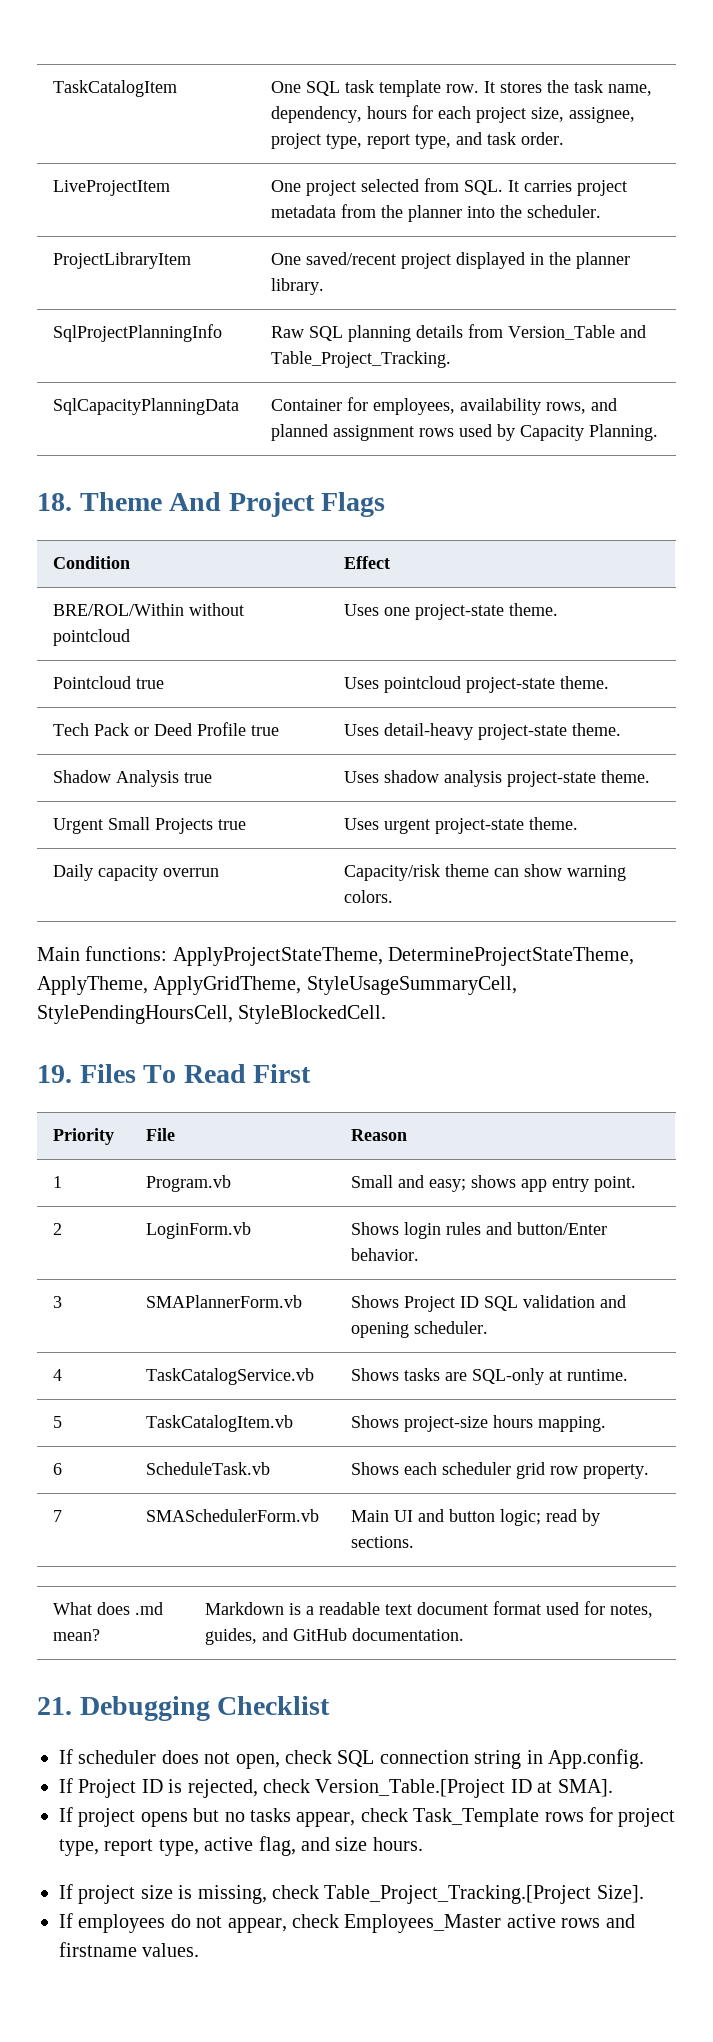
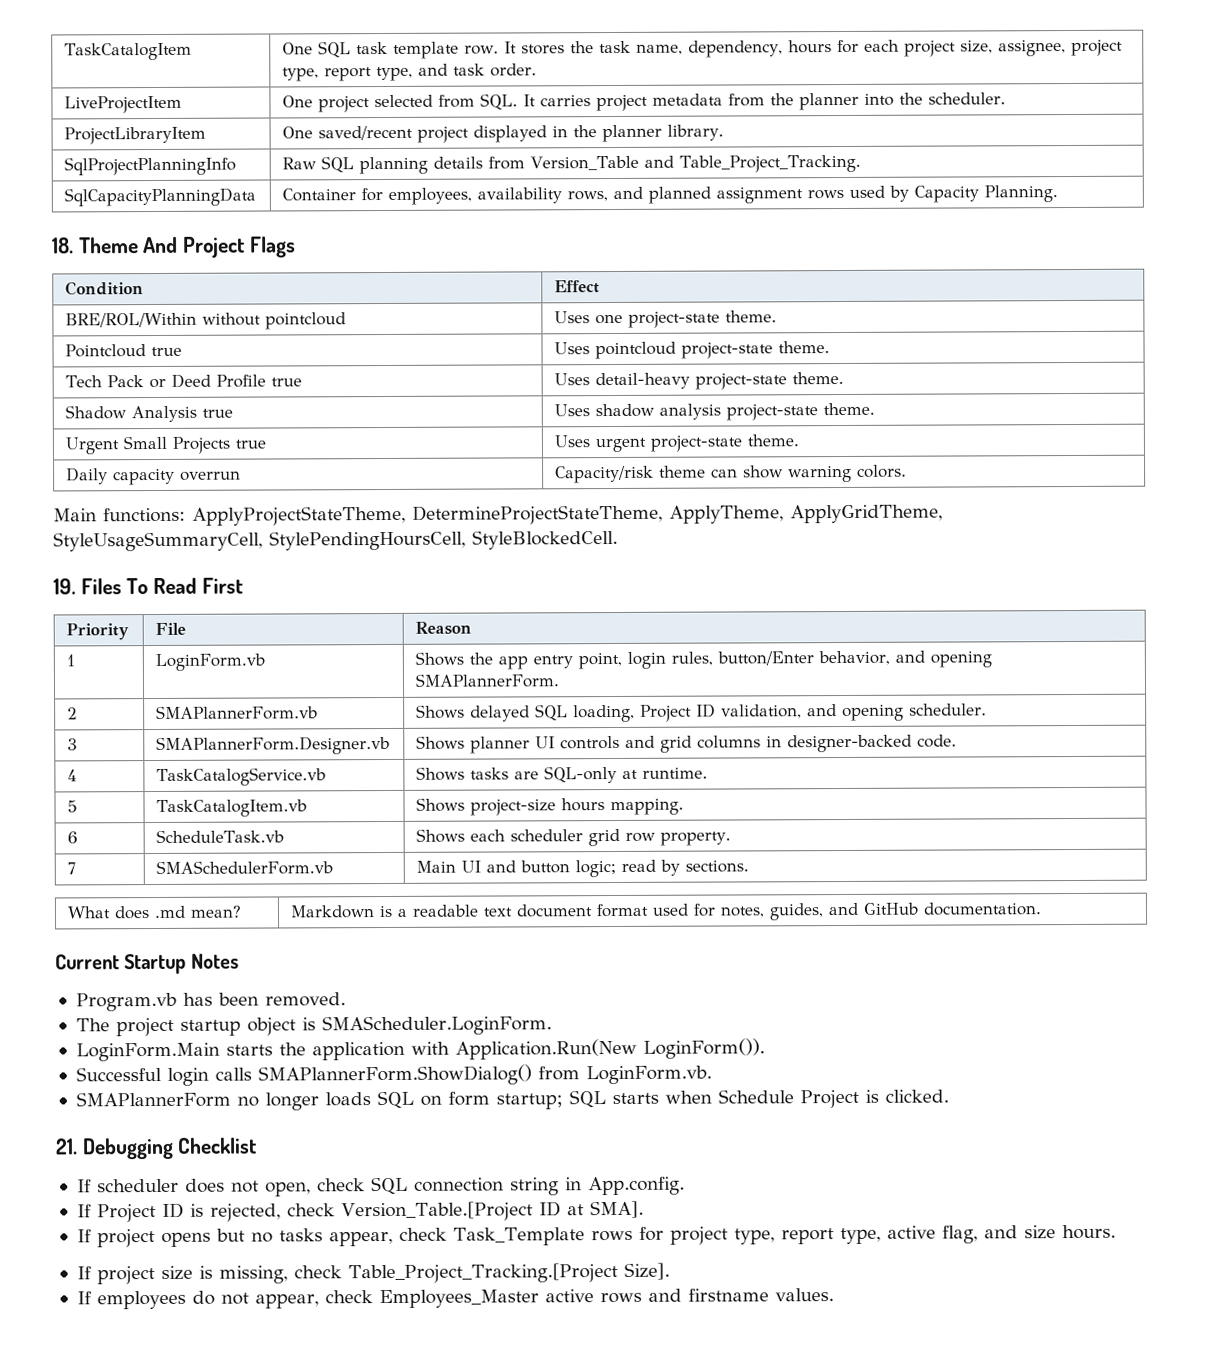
- 1 | Program.vb | Small and easy; shows app entry point.
- 2 | LoginForm.vb | Shows login rules and button/Enter behavior.
- 3 | SMAPlannerForm.vb | Shows Project ID SQL validation and opening scheduler.
+ 1 | LoginForm.vb | Shows the app entry point, login rules, button/Enter behavior, and opening SMAPlannerForm.
+ 2 | SMAPlannerForm.vb | Shows delayed SQL loading, Project ID validation, and opening scheduler.
+ 3 | SMAPlannerForm.Designer.vb | Shows planner UI controls and grid columns in designer-backed code.
+ Current Startup Notes
+ Program.vb has been removed.
+ The project startup object is SMAScheduler.LoginForm.
+ LoginForm.Main starts the application with Application.Run(New LoginForm()).
+ Successful login calls SMAPlannerForm.ShowDialog() from LoginForm.vb.
+ SMAPlannerForm no longer loads SQL on form startup; SQL starts when Schedule Project is clicked.

